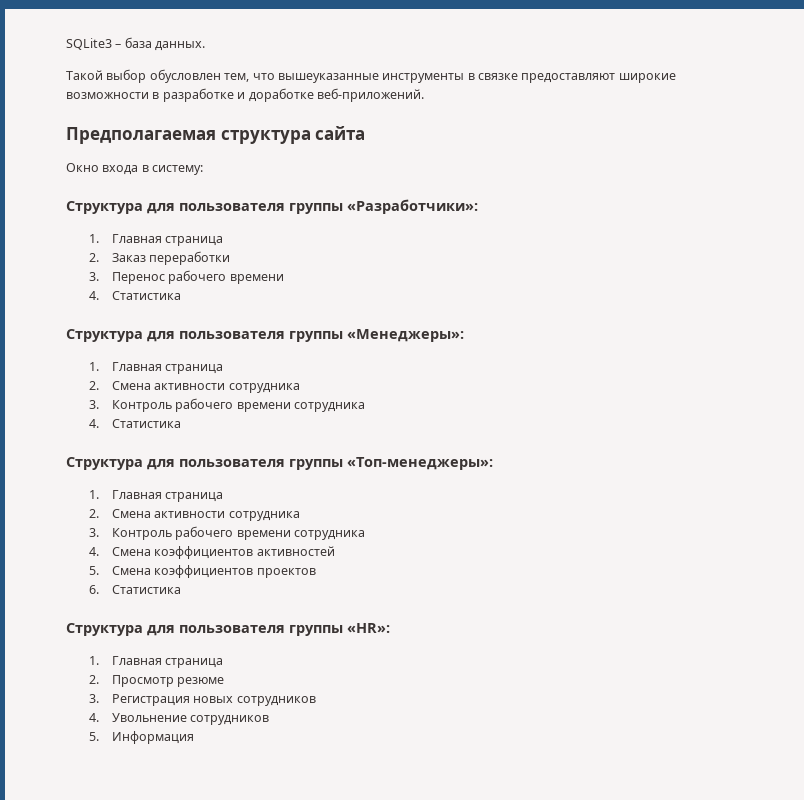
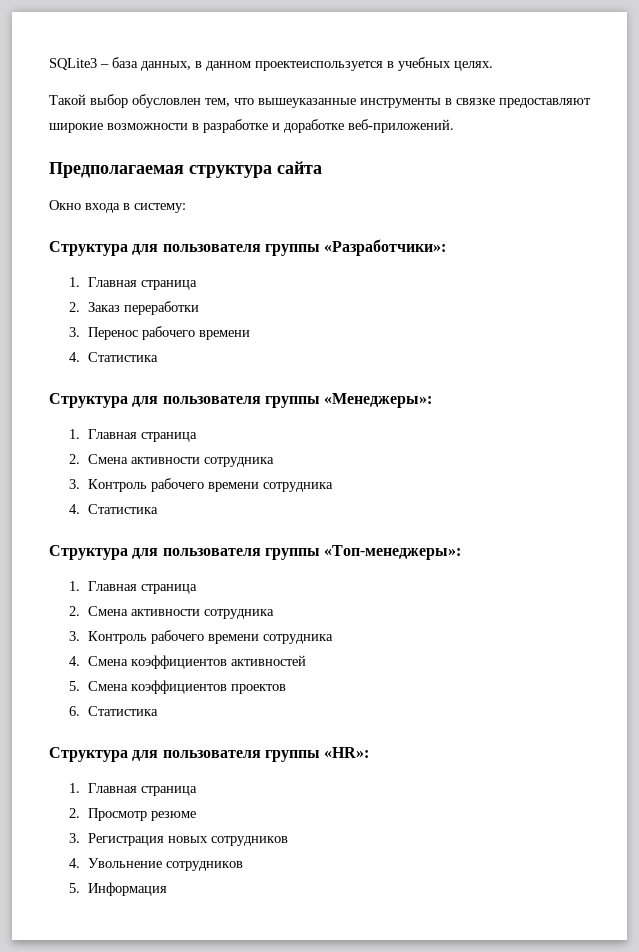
- SQLite3 – база данных.
+ SQLite3 – база данных, в данном проектеиспользуется в учебных целях.

